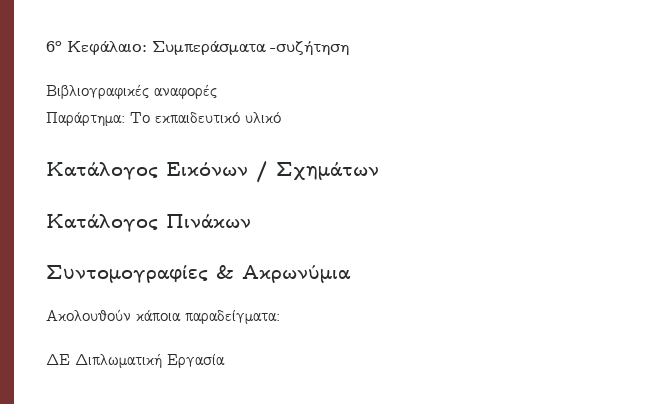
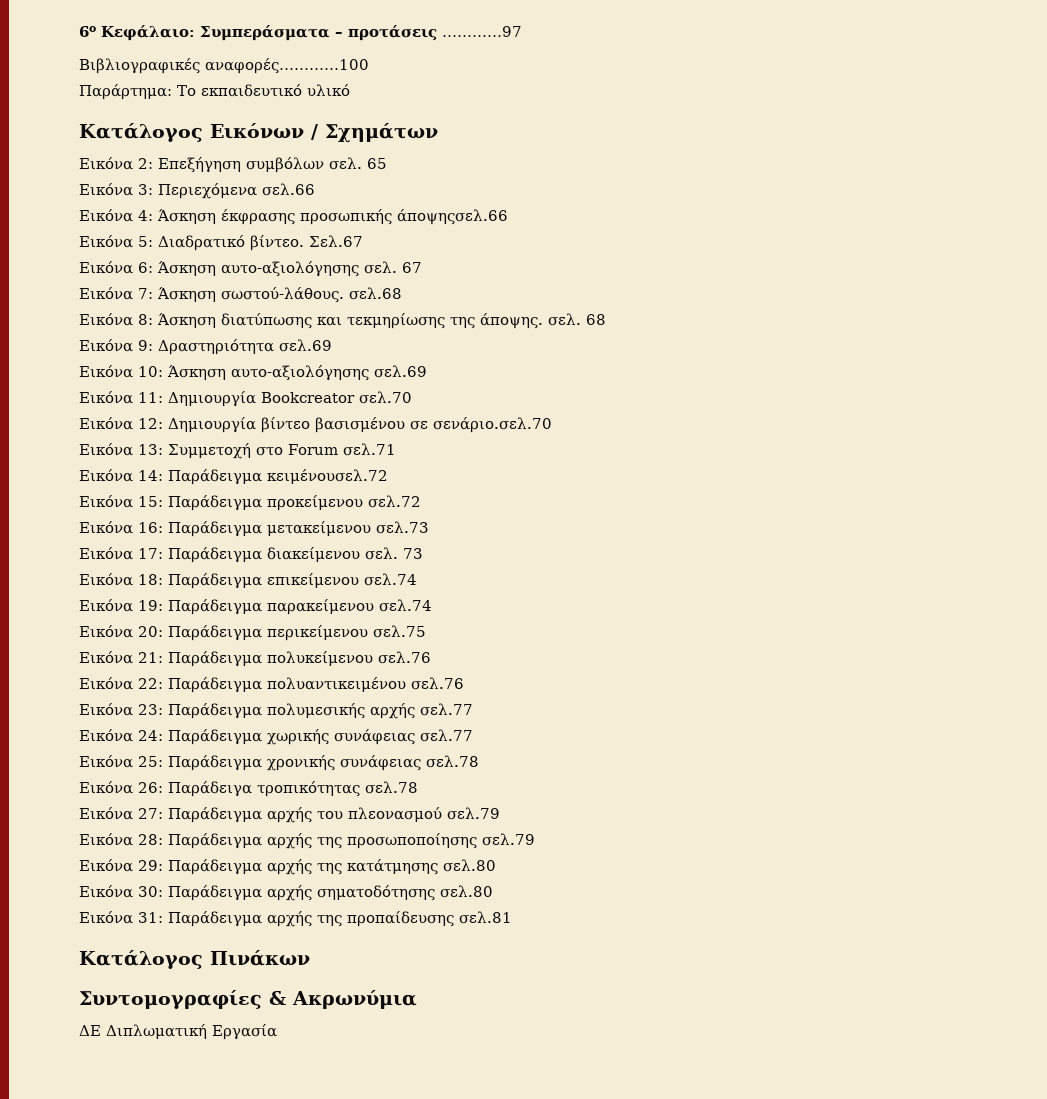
- 6ο Κεφάλαιο: Συμπεράσματα -συζήτηση
+ 6ο Κεφάλαιο: Συμπεράσματα – προτάσεις …………97
- Βιβλιογραφικές αναφορές
+ Βιβλιογραφικές αναφορές…………100
+ Εικόνα 2: Επεξήγηση συμβόλων σελ. 65
+ Εικόνα 3: Περιεχόμενα σελ.66
+ Εικόνα 4: Άσκηση έκφρασης προσωπικής άποψηςσελ.66
+ Εικόνα 5: Διαδρατικό βίντεο. Σελ.67
+ Εικόνα 6: Άσκηση αυτο-αξιολόγησης σελ. 67
+ Εικόνα 7: Άσκηση σωστού-λάθους. σελ.68
+ Εικόνα 8: Άσκηση διατύπωσης και τεκμηρίωσης της άποψης. σελ. 68
+ Εικόνα 9: Δραστηριότητα σελ.69
+ Εικόνα 10: Άσκηση αυτο-αξιολόγησης σελ.69
+ Εικόνα 11: Δημιουργία Bookcreator σελ.70
+ Εικόνα 12: Δημιουργία βίντεο βασισμένου σε σενάριο.σελ.70
+ Εικόνα 13: Συμμετοχή στο Forum σελ.71
+ Εικόνα 14: Παράδειγμα κειμένουσελ.72
+ Εικόνα 15: Παράδειγμα προκείμενου σελ.72
+ Εικόνα 16: Παράδειγμα μετακείμενου σελ.73
+ Εικόνα 17: Παράδειγμα διακείμενου σελ. 73
+ Εικόνα 18: Παράδειγμα επικείμενου σελ.74
+ Εικόνα 19: Παράδειγμα παρακείμενου σελ.74
+ Εικόνα 20: Παράδειγμα περικείμενου σελ.75
+ Εικόνα 21: Παράδειγμα πολυκείμενου σελ.76
+ Εικόνα 22: Παράδειγμα πολυαντικειμένου σελ.76
+ Εικόνα 23: Παράδειγμα πολυμεσικής αρχής σελ.77
+ Εικόνα 24: Παράδειγμα χωρικής συνάφειας σελ.77
+ Εικόνα 25: Παράδειγμα χρονικής συνάφειας σελ.78
+ Εικόνα 26: Παράδειγα τροπικότητας σελ.78
+ Εικόνα 27: Παράδειγμα αρχής του πλεονασμού σελ.79
+ Εικόνα 28: Παράδειγμα αρχής της προσωποποίησης σελ.79
+ Εικόνα 29: Παράδειγμα αρχής της κατάτμησης σελ.80
+ Εικόνα 30: Παράδειγμα αρχής σηματοδότησης σελ.80
+ Εικόνα 31: Παράδειγμα αρχής της προπαίδευσης σελ.81
- Ακολουθούν κάποια παραδείγματα:

